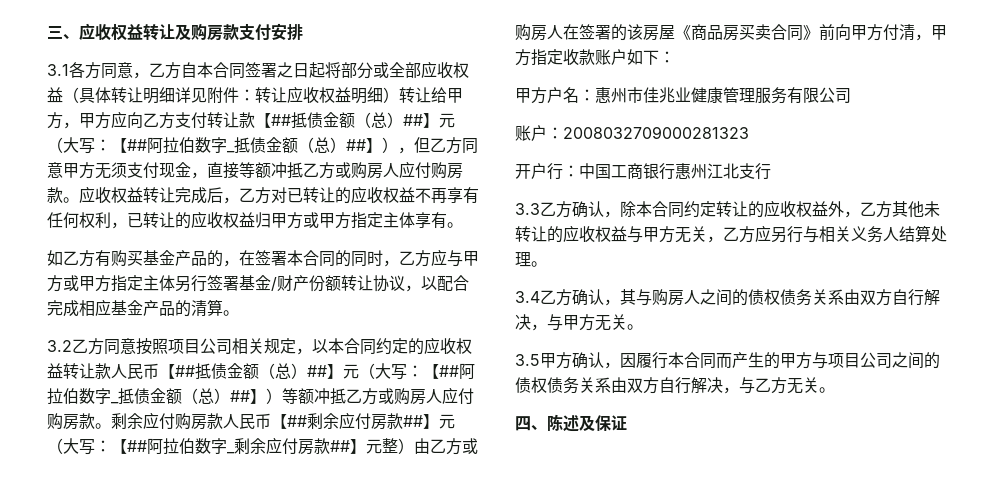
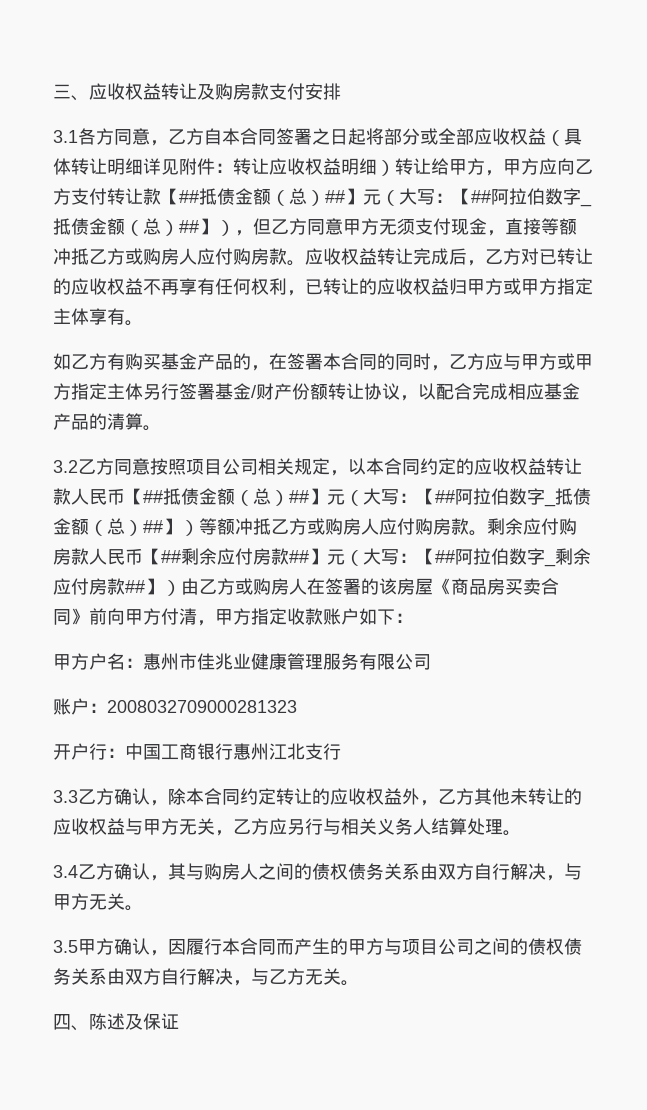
- 剩余应付购房款人民币【##剩余应付房款##】元（大写：【##阿拉伯数字_剩余应付房款##】元整）由乙方或购房人在签署的该房屋《商品房买卖合同》前向甲方付清，甲方指定收款账户如下：
+ 剩余应付购房款人民币【##剩余应付房款##】元（大写：【##阿拉伯数字_剩余应付房款##】）由乙方或购房人在签署的该房屋《商品房买卖合同》前向甲方付清，甲方指定收款账户如下：

